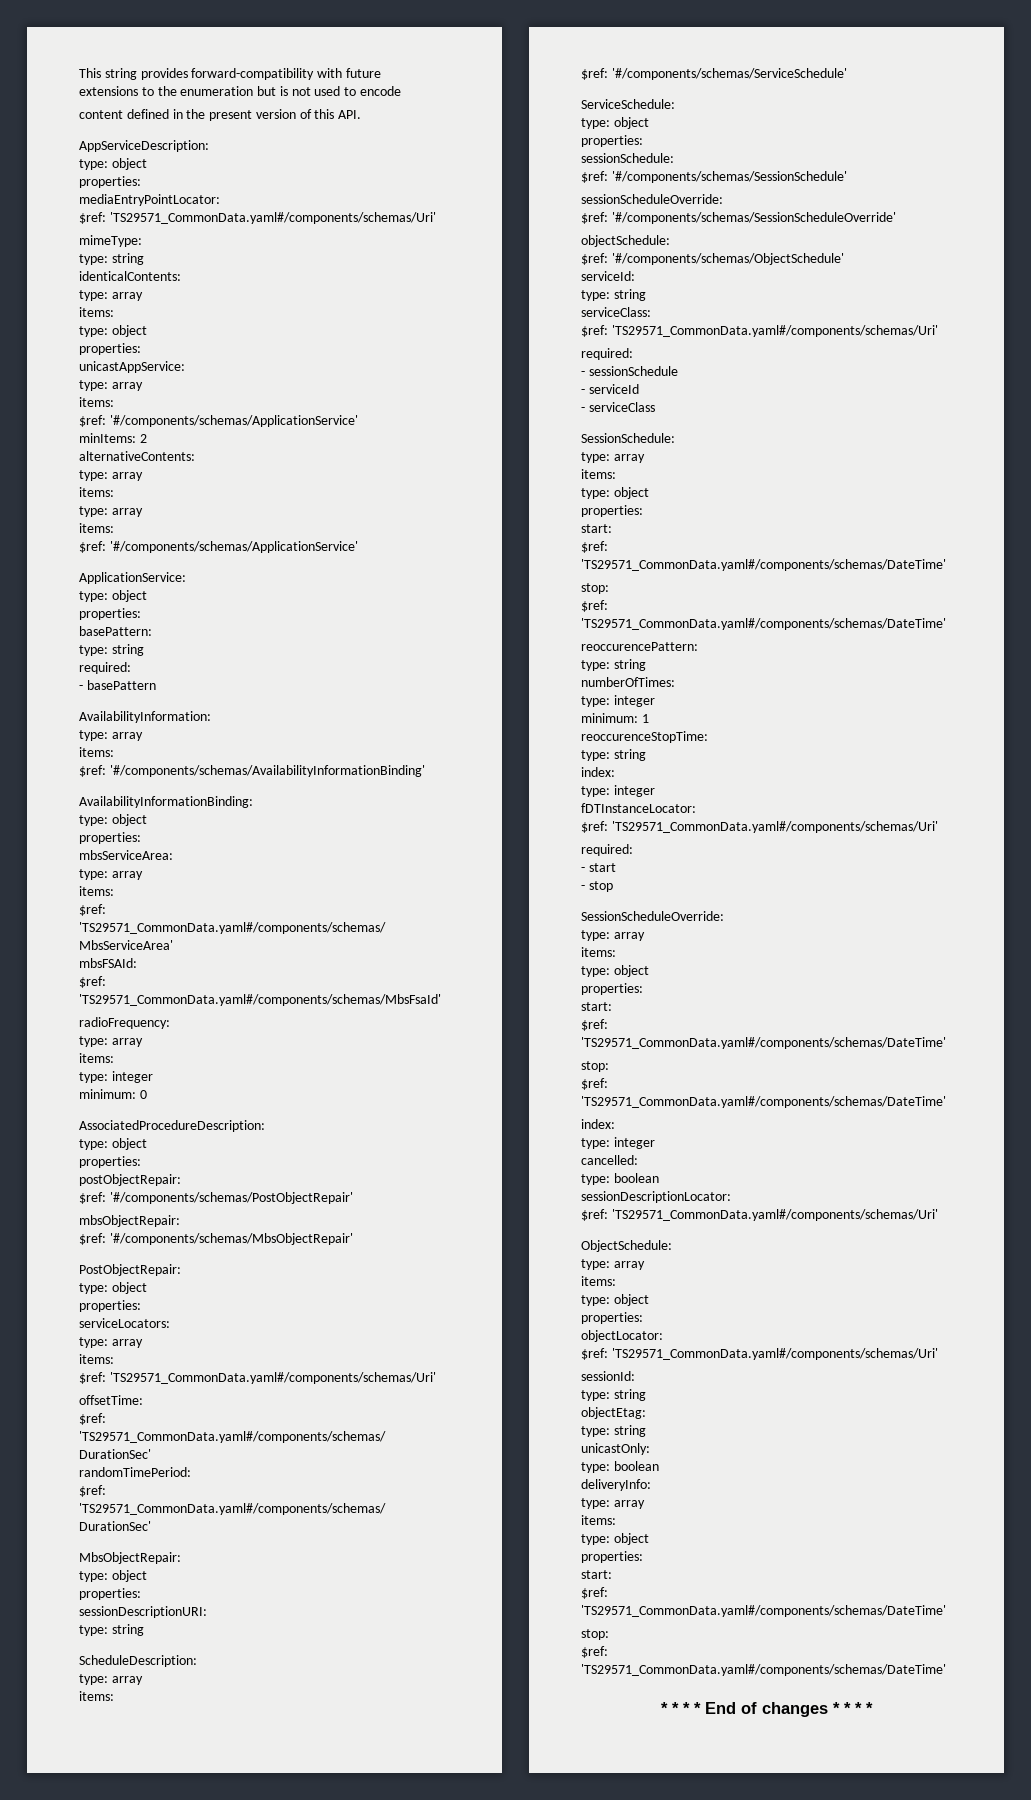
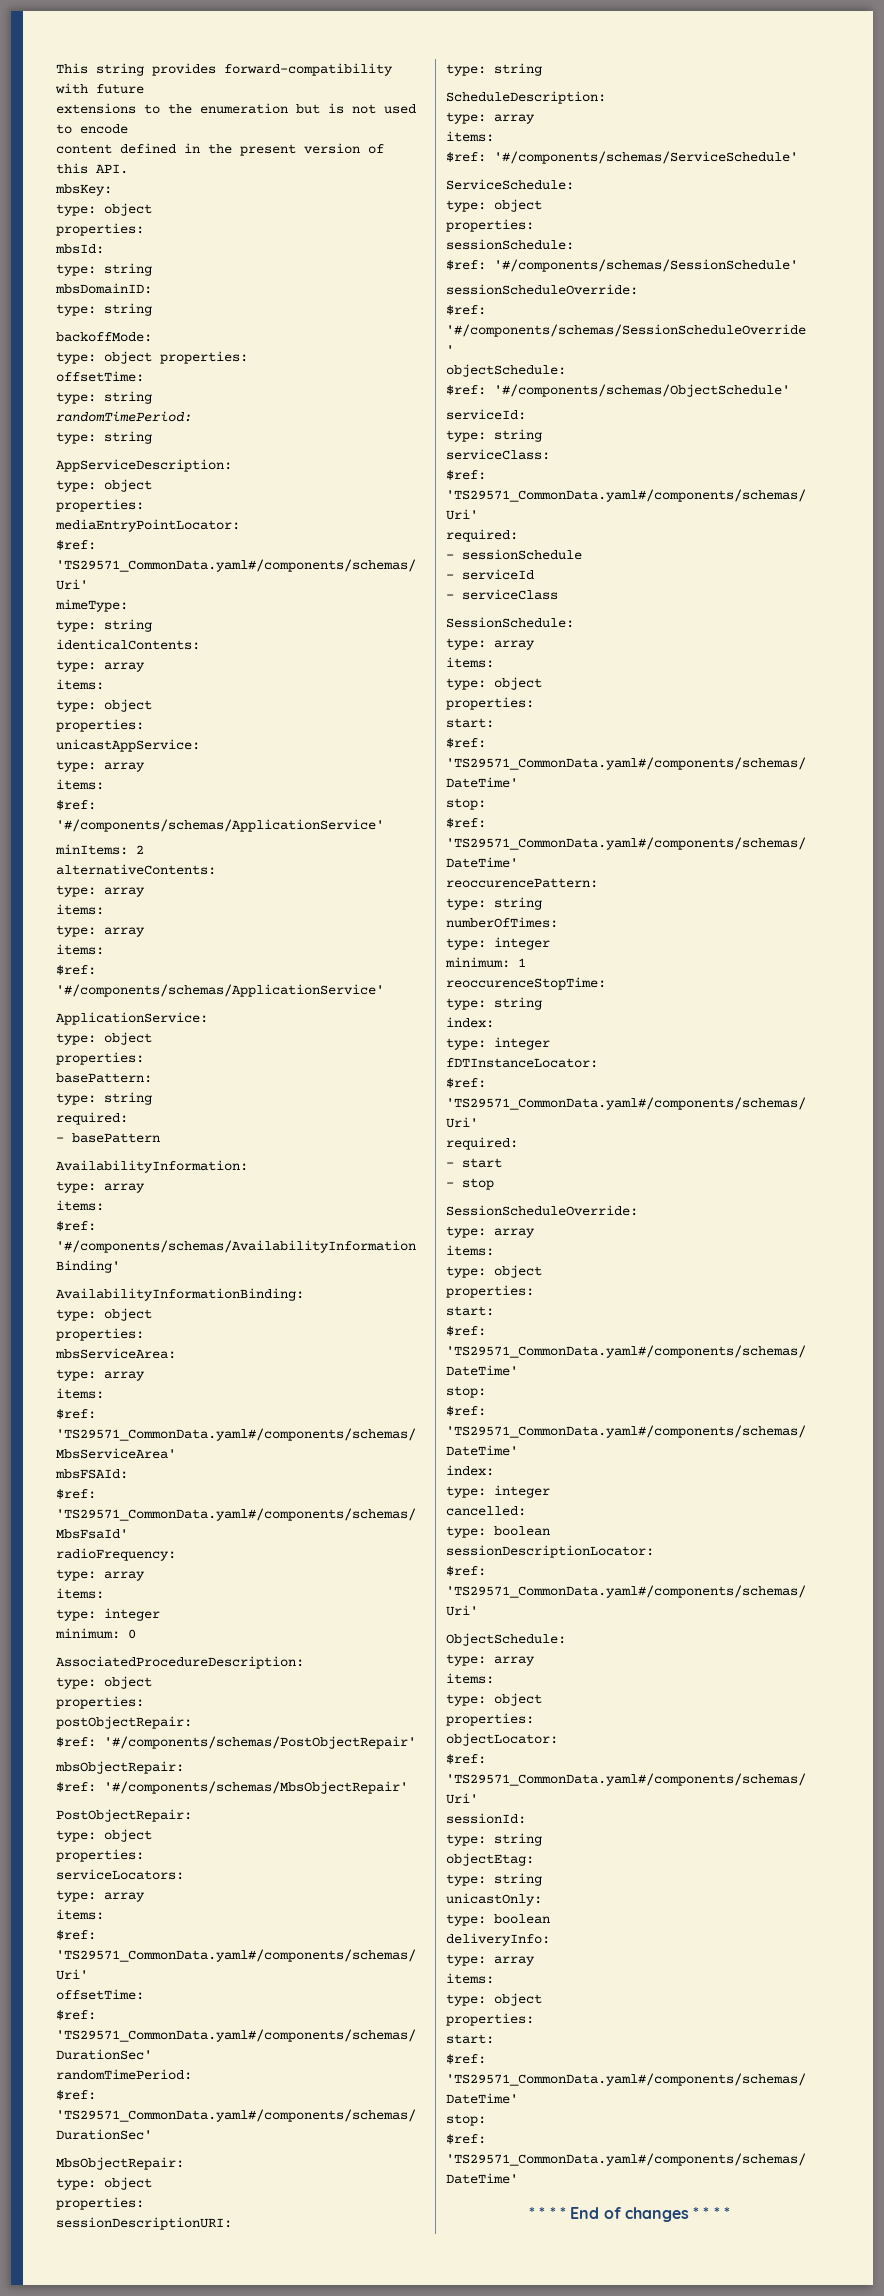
+ mbsKey:
+ type: object
+ properties:
+ mbsId:
+ type: string
+ mbsDomainID:
+ type: string
+ backoffMode:
+ type: object properties:
+ offsetTime:
+ type: string
+ randomTimePeriod:
+ type: string

